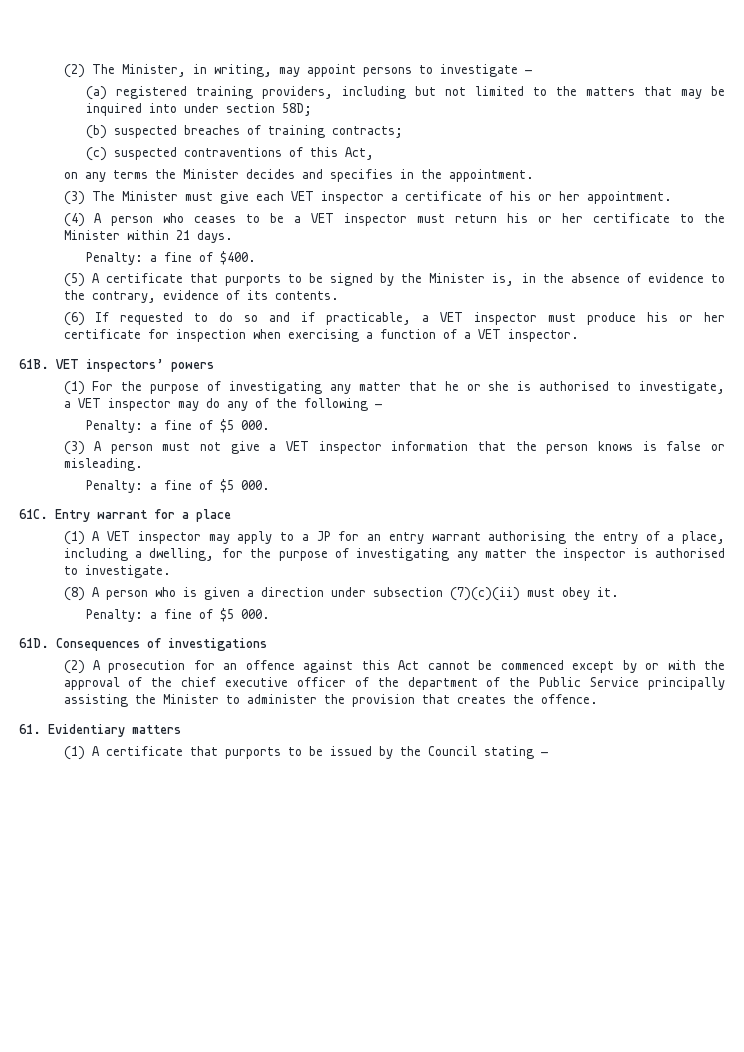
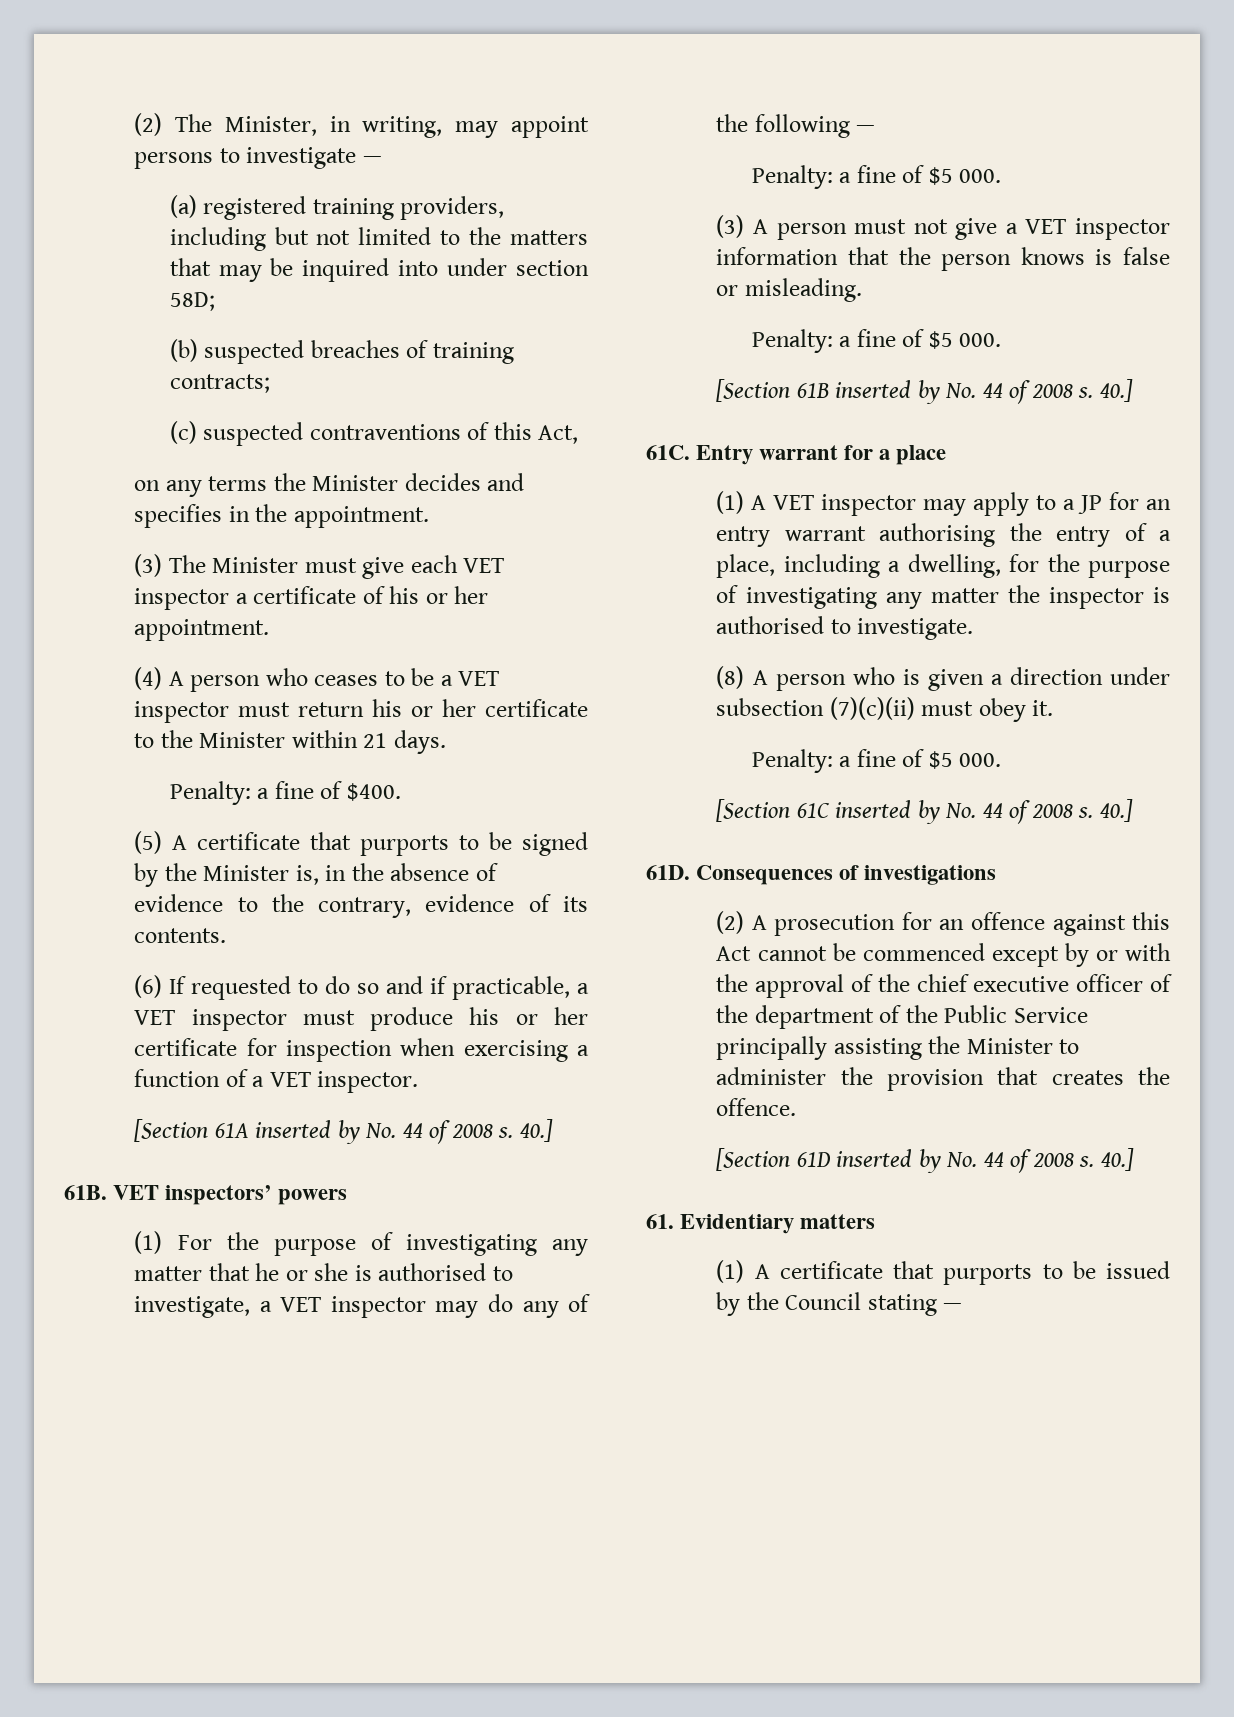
+ [Section 61A inserted by No. 44 of 2008 s. 40.]
+ [Section 61B inserted by No. 44 of 2008 s. 40.]
+ [Section 61C inserted by No. 44 of 2008 s. 40.]
+ [Section 61D inserted by No. 44 of 2008 s. 40.]

